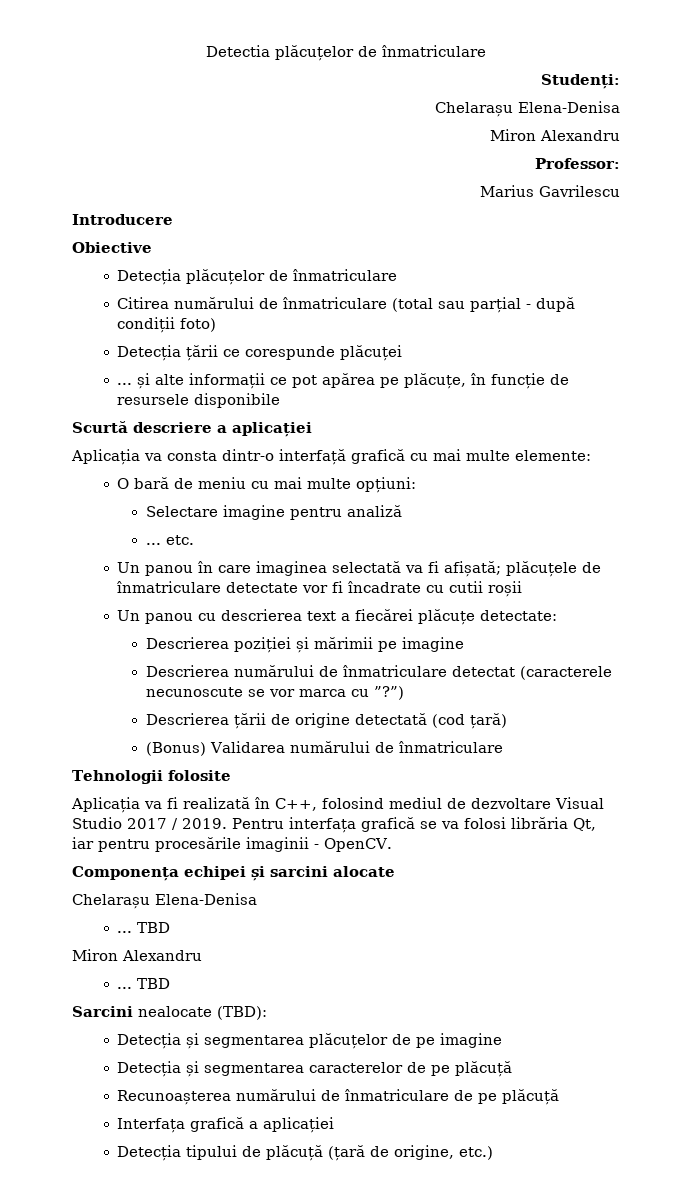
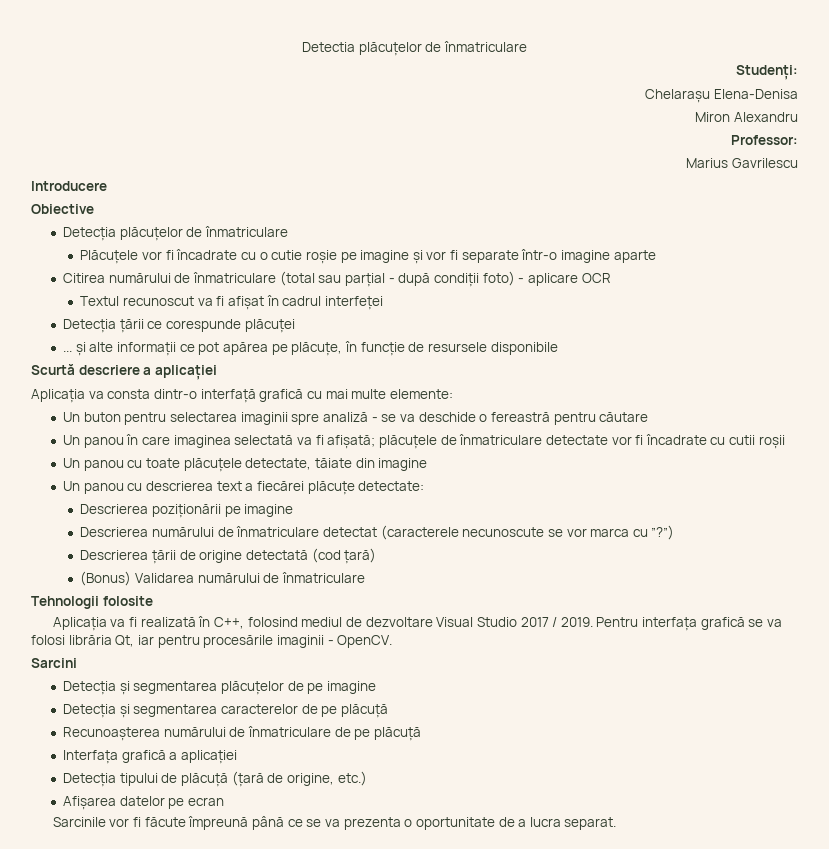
+ Plăcuțele vor fi încadrate cu o cutie roșie pe imagine și vor fi separate într-o imagine aparte
- Citirea numărului de înmatriculare (total sau parțial - după condiții foto)
+ Citirea numărului de înmatriculare (total sau parțial - după condiții foto) - aplicare OCR
+ Textul recunoscut va fi afișat în cadrul interfeței
- O bară de meniu cu mai multe opțiuni:
- Selectare imagine pentru analiză
- ... etc.
+ Un buton pentru selectarea imaginii spre analiză - se va deschide o fereastră pentru căutare
+ Un panou cu toate plăcuțele detectate, tăiate din imagine
- Descrierea poziției și mărimii pe imagine
+ Descrierea poziționării pe imagine
- Componența echipei și sarcini alocate
- Chelarașu Elena-Denisa
- ... TBD
- Miron Alexandru
- ... TBD
- Sarcini nealocate (TBD):
+ Sarcini
+ Afișarea datelor pe ecran
+ Sarcinile vor fi făcute împreună până ce se va prezenta o oportunitate de a lucra separat.

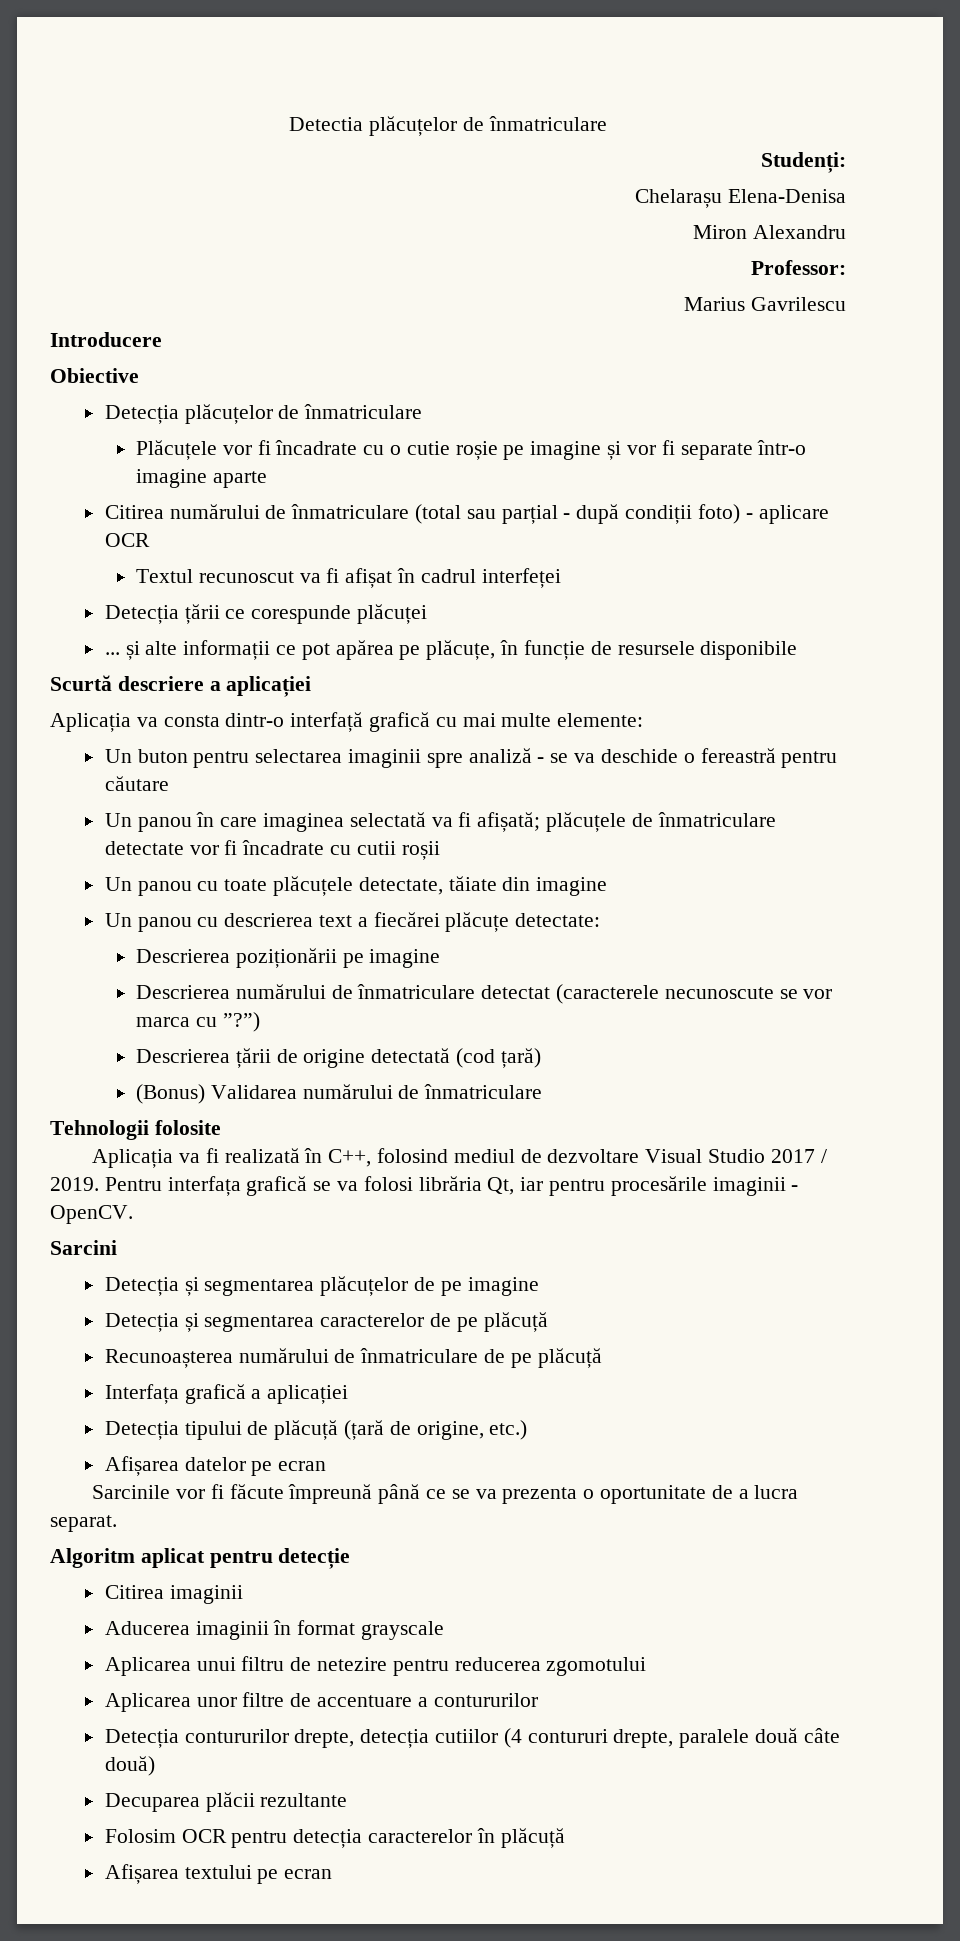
+ Algoritm aplicat pentru detecție
+ Citirea imaginii
+ Aducerea imaginii în format grayscale
+ Aplicarea unui filtru de netezire pentru reducerea zgomotului
+ Aplicarea unor filtre de accentuare a contururilor
+ Detecția contururilor drepte, detecția cutiilor (4 contururi drepte, paralele două câte două)
+ Decuparea plăcii rezultante
+ Folosim OCR pentru detecția caracterelor în plăcuță
+ Afișarea textului pe ecran

